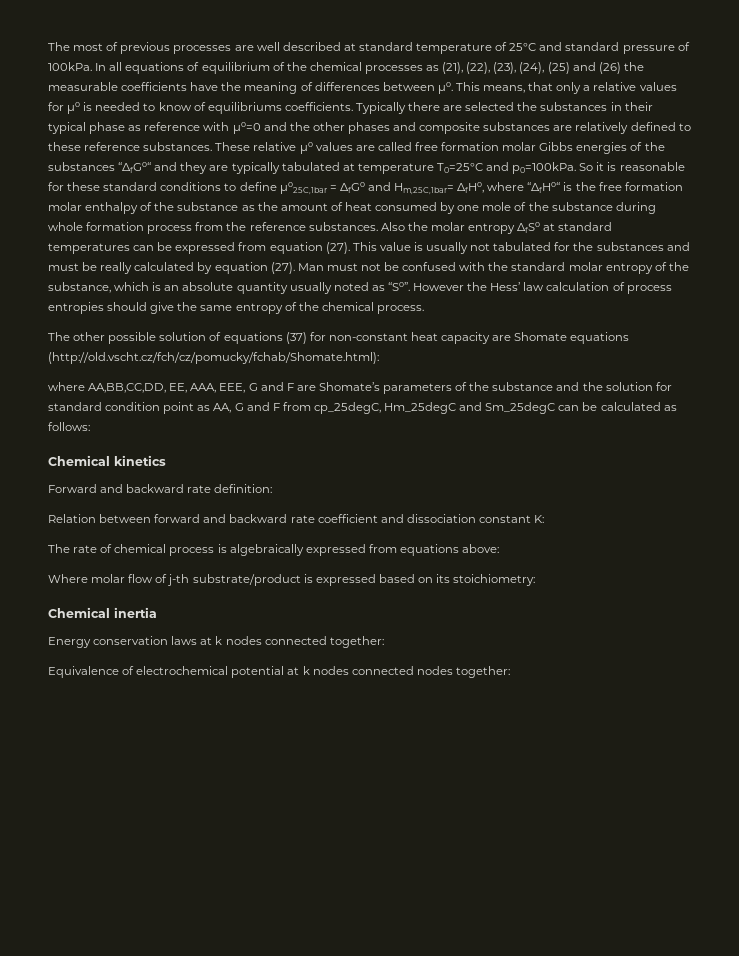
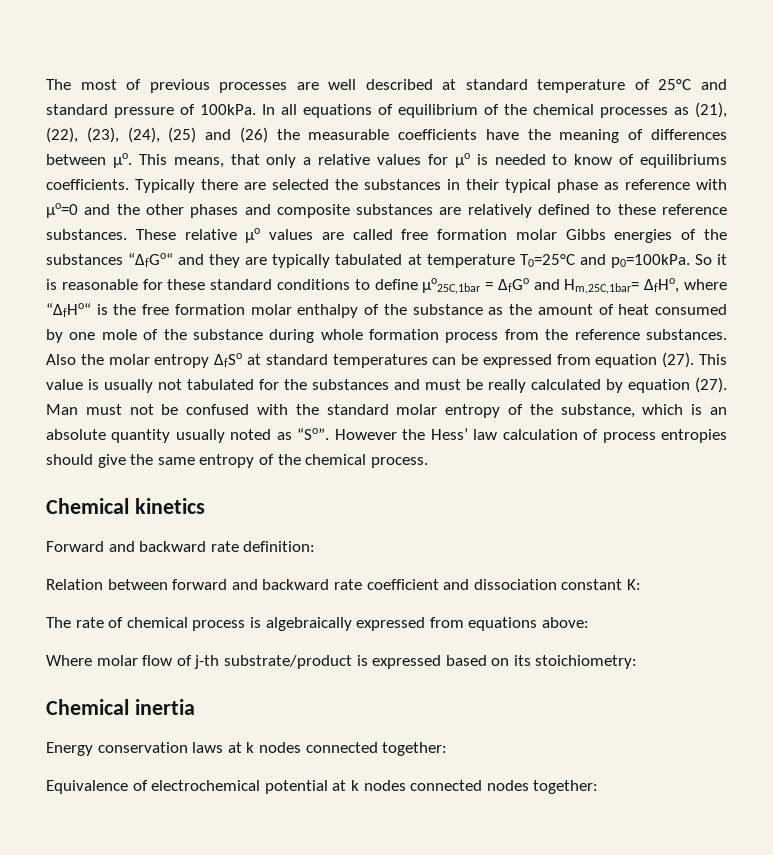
- The other possible solution of equations (37) for non-constant heat capacity are Shomate equations (http://old.vscht.cz/fch/cz/pomucky/fchab/Shomate.html):
- where AA,BB,CC,DD, EE, AAA, EEE, G and F are Shomate’s parameters of the substance and the solution for standard condition point as AA, G and F from cp_25degC, Hm_25degC and Sm_25degC can be calculated as follows:

